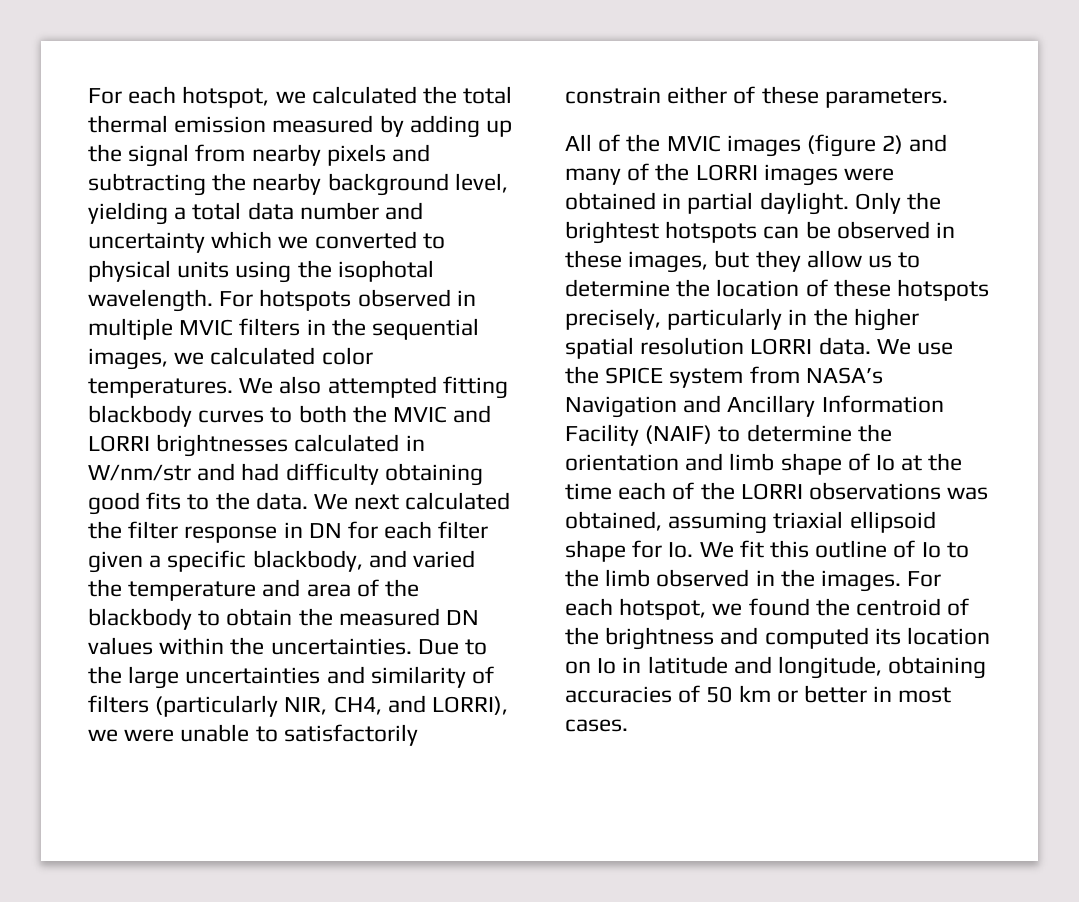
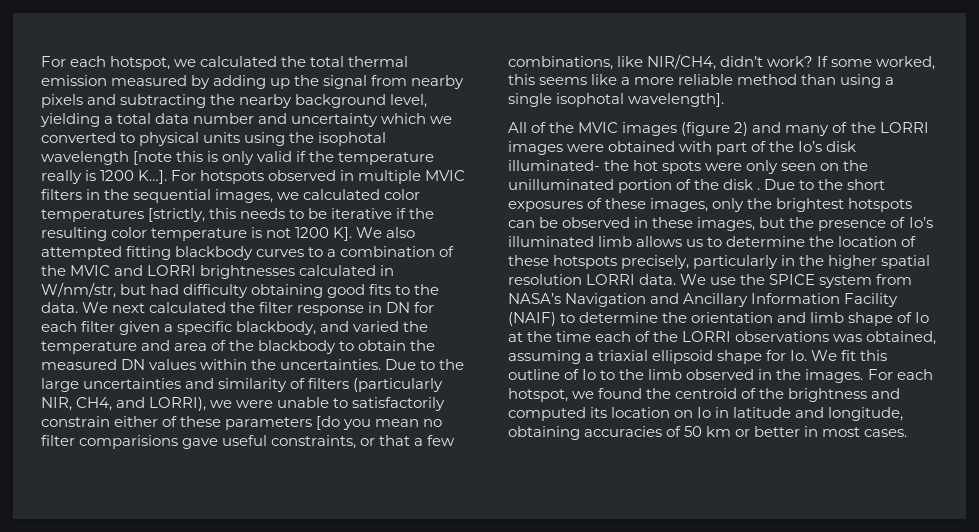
- For each hotspot, we calculated the total thermal emission measured by adding up the signal from nearby pixels and subtracting the nearby background level, yielding a total data number and uncertainty which we converted to physical units using the isophotal wavelength. For hotspots observed in multiple MVIC filters in the sequential images, we calculated color temperatures. We also attempted fitting blackbody curves to both the MVIC and LORRI brightnesses calculated in W/nm/str and had difficulty obtaining good fits to the data.
+ For each hotspot, we calculated the total thermal emission measured by adding up the signal from nearby pixels and subtracting the nearby background level, yielding a total data number and uncertainty which we converted to physical units using the isophotal wavelength [note this is only valid if the temperature really is 1200 K…]. For hotspots observed in multiple MVIC filters in the sequential images, we calculated color temperatures [strictly, this needs to be iterative if the resulting color temperature is not 1200 K]. We also attempted fitting blackbody curves to a combination of the MVIC and LORRI brightnesses calculated in W/nm/str, but had difficulty obtaining good fits to the data.
- Due to the large uncertainties and similarity of filters (particularly NIR, CH4, and LORRI), we were unable to satisfactorily constrain either of these parameters.
+ Due to the large uncertainties and similarity of filters (particularly NIR, CH4, and LORRI), we were unable to satisfactorily constrain either of these parameters [do you mean no filter comparisions gave useful constraints, or that a few combinations, like NIR/CH4, didn’t work? If some worked, this seems like a more reliable method than using a single isophotal wavelength].
- All of the MVIC images (figure 2) and many of the LORRI images were obtained in partial daylight. Only the brightest hotspots can be observed in these images, but they allow us to determine the location of these hotspots precisely, particularly in the higher spatial resolution LORRI data.
+ All of the MVIC images (figure 2) and many of the LORRI images were obtained with part of the Io’s disk illuminated- the hot spots were only seen on the unilluminated portion of the disk . Due to the short exposures of these images, only the brightest hotspots can be observed in these images, but the presence of Io’s illuminated limb allows us to determine the location of these hotspots precisely, particularly in the higher spatial resolution LORRI data.
- We use the SPICE system from NASA’s Navigation and Ancillary Information Facility (NAIF) to determine the orientation and limb shape of Io at the time each of the LORRI observations was obtained, assuming triaxial ellipsoid shape for Io. We fit this outline of Io to the limb observed in the images.
+ We use the SPICE system from NASA’s Navigation and Ancillary Information Facility (NAIF) to determine the orientation and limb shape of Io at the time each of the LORRI observations was obtained, assuming a triaxial ellipsoid shape for Io. We fit this outline of Io to the limb observed in the images.

